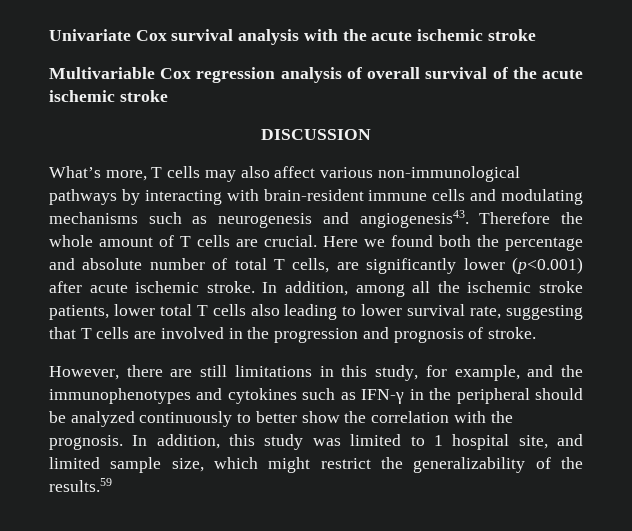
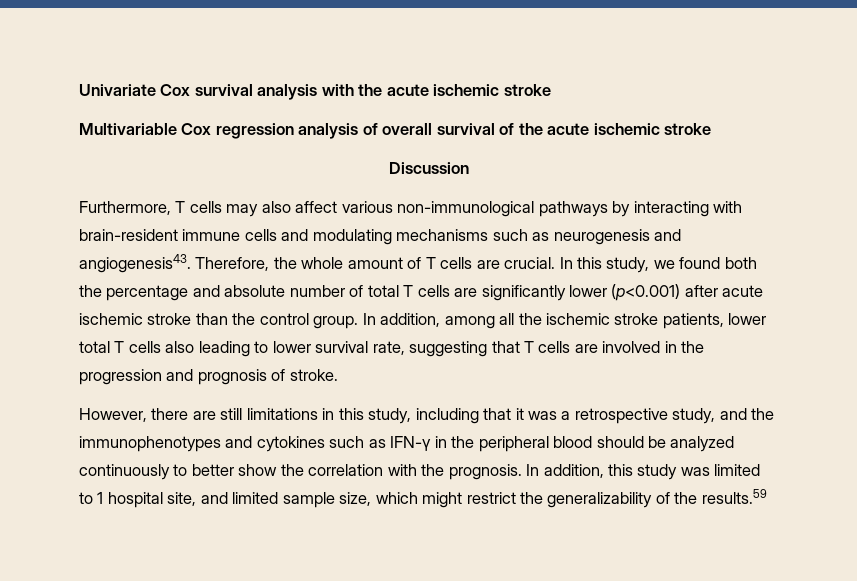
- DISCUSSION
- What’s more, T cells may also affect various non-immunological pathways by interacting with brain-resident immune cells and modulating mechanisms such as neurogenesis and angiogenesis43.
+ Discussion
+ Furthermore, T cells may also affect various non-immunological pathways by interacting with brain-resident immune cells and modulating mechanisms such as neurogenesis and angiogenesis43.
- Therefore the whole amount of T cells are crucial.
+ Therefore, the whole amount of T cells are crucial.
- Here we found both the percentage and absolute number of total T cells, are significantly lower (p<0.001) after acute ischemic stroke.
+ In this study, we found both the percentage and absolute number of total T cells are significantly lower (p<0.001) after acute ischemic stroke than the control group.
- However, there are still limitations in this study, for example, and the immunophenotypes and cytokines such as IFN-γ in the peripheral should be analyzed continuously to better show the correlation with the prognosis.
+ However, there are still limitations in this study, including that it was a retrospective study, and the immunophenotypes and cytokines such as IFN-γ in the peripheral blood should be analyzed continuously to better show the correlation with the prognosis.

